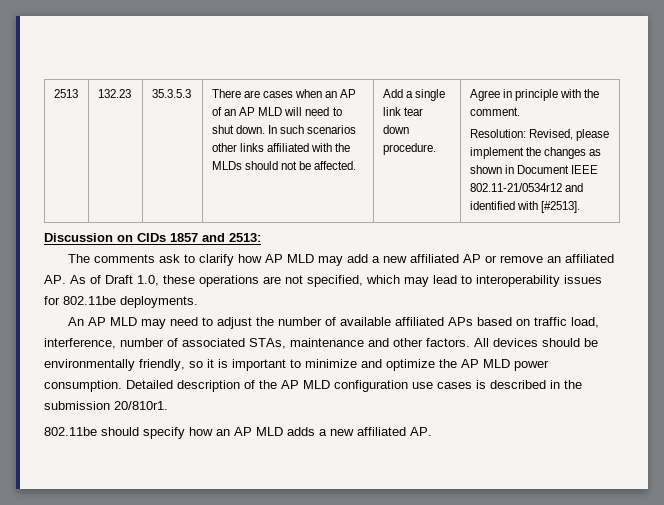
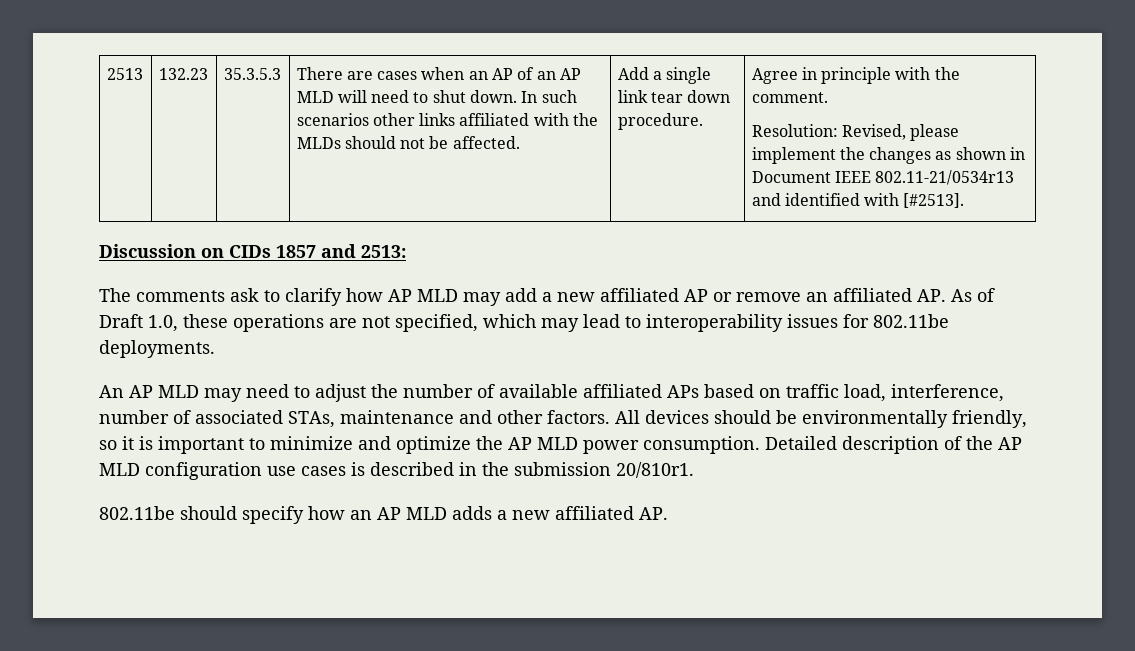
- Resolution: Revised, please implement the changes as shown in Document IEEE 802.11-21/0534r12 and identified with [#2513].
+ Resolution: Revised, please implement the changes as shown in Document IEEE 802.11-21/0534r13 and identified with [#2513].

